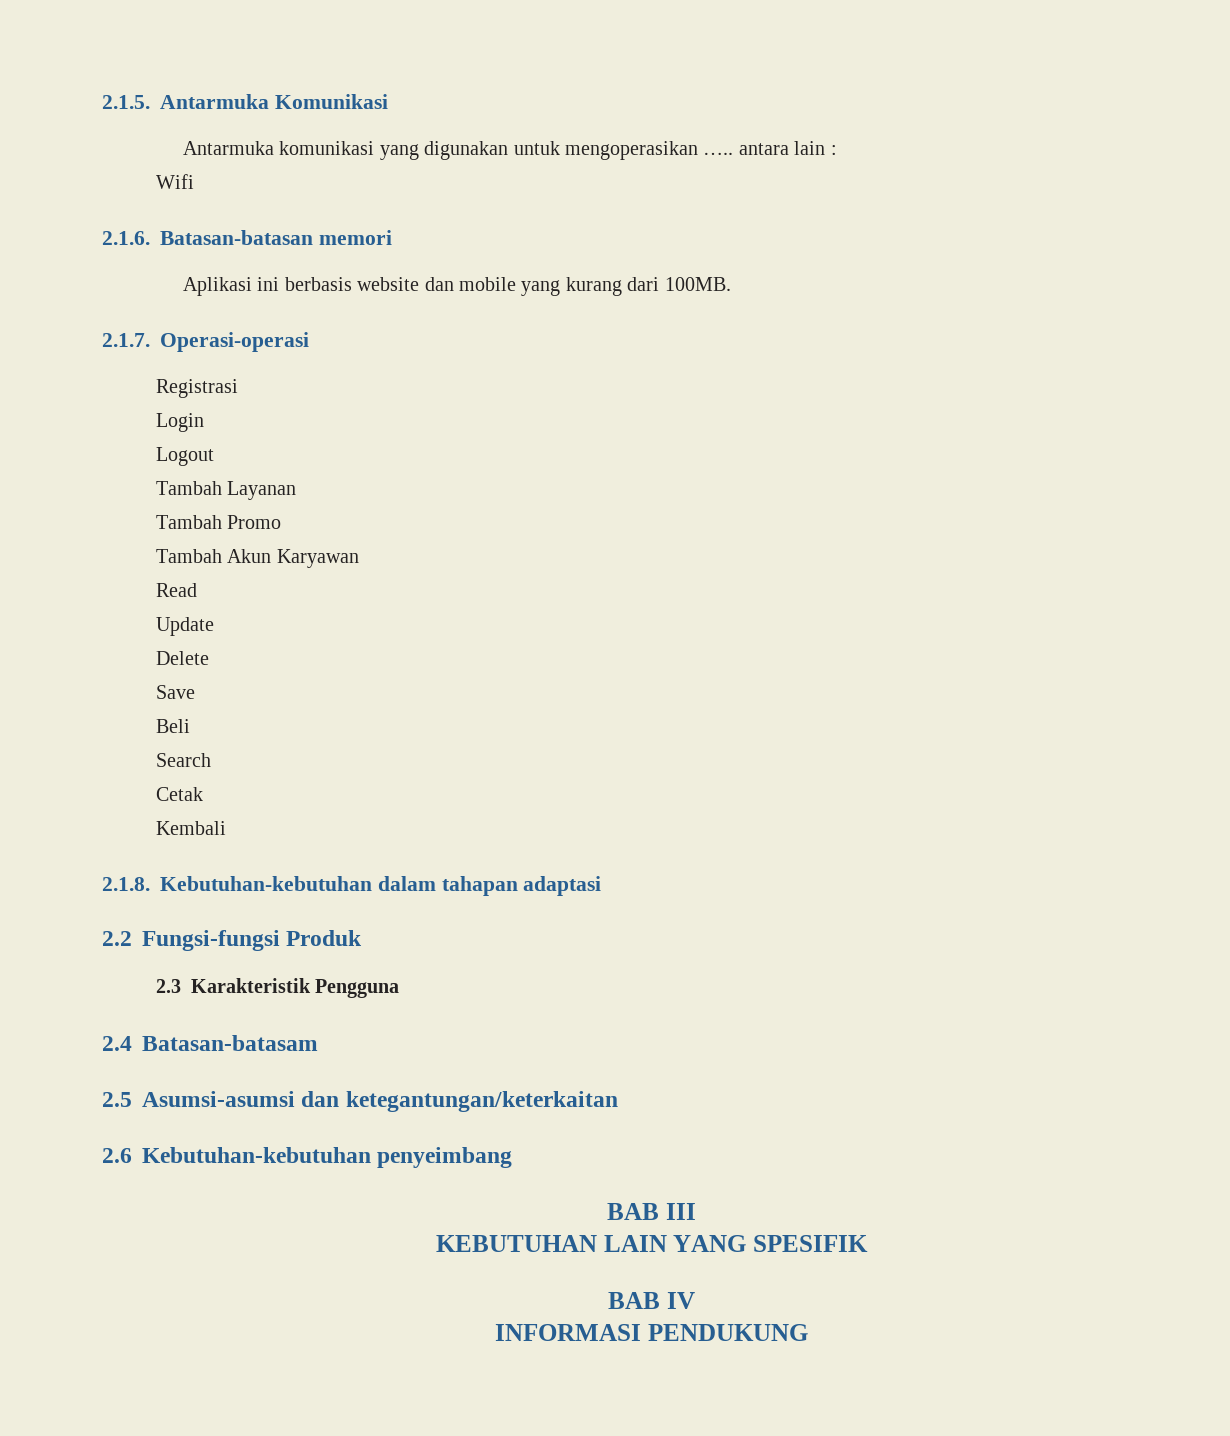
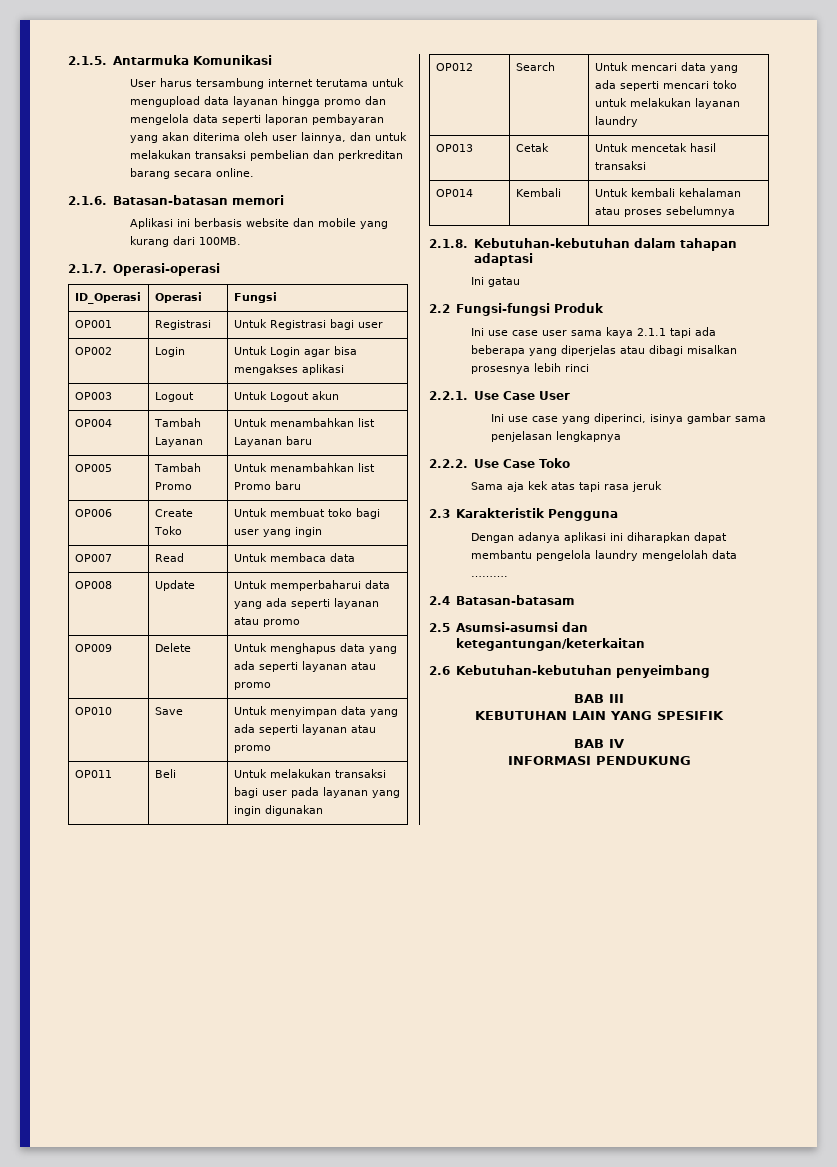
- Antarmuka komunikasi yang digunakan untuk mengoperasikan ….. antara lain :
- Wifi
+ User harus tersambung internet terutama untuk mengupload data layanan hingga promo dan mengelola data seperti laporan pembayaran yang akan diterima oleh user lainnya, dan untuk melakukan transaksi pembelian dan perkreditan barang secara online.
- Registrasi
- Login
- Logout
- Tambah Layanan
- Tambah Promo
- Tambah Akun Karyawan
- Read
- Update
- Delete
- Save
- Beli
- Search
- Cetak
- Kembali
+ ID_Operasi | Operasi | Fungsi
+ OP001 | Registrasi | Untuk Registrasi bagi user
+ OP002 | Login | Untuk Login agar bisa mengakses aplikasi
+ OP003 | Logout | Untuk Logout akun
+ OP004 | Tambah Layanan | Untuk menambahkan list Layanan baru
+ OP005 | Tambah Promo | Untuk menambahkan list Promo baru
+ OP006 | Create Toko | Untuk membuat toko bagi user yang ingin
+ OP007 | Read | Untuk membaca data
+ OP008 | Update | Untuk memperbaharui data yang ada seperti layanan atau promo
+ OP009 | Delete | Untuk menghapus data yang ada seperti layanan atau promo
+ OP010 | Save | Untuk menyimpan data yang ada seperti layanan atau promo
+ OP011 | Beli | Untuk melakukan transaksi bagi user pada layanan yang ingin digunakan
+ OP012 | Search | Untuk mencari data yang ada seperti mencari toko untuk melakukan layanan laundry
+ OP013 | Cetak | Untuk mencetak hasil transaksi
+ OP014 | Kembali | Untuk kembali kehalaman atau proses sebelumnya
+ Ini gatau
+ Ini use case user sama kaya 2.1.1 tapi ada beberapa yang diperjelas atau dibagi misalkan prosesnya lebih rinci
+ 2.2.1. Use Case User
+ Ini use case yang diperinci, isinya gambar sama penjelasan lengkapnya
+ 2.2.2. Use Case Toko
+ Sama aja kek atas tapi rasa jeruk
  2.3 Karakteristik Pengguna
+ Dengan adanya aplikasi ini diharapkan dapat membantu pengelola laundry mengelolah data ……….

